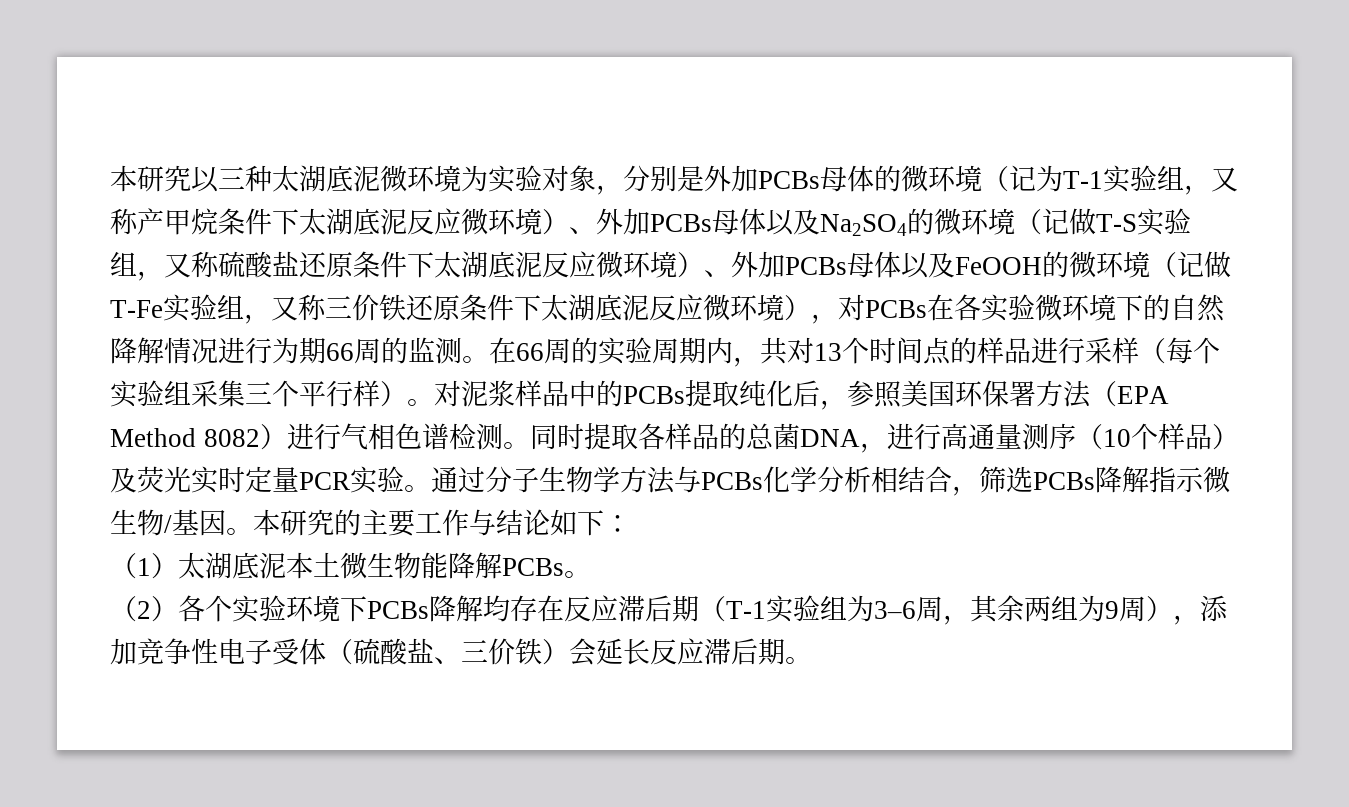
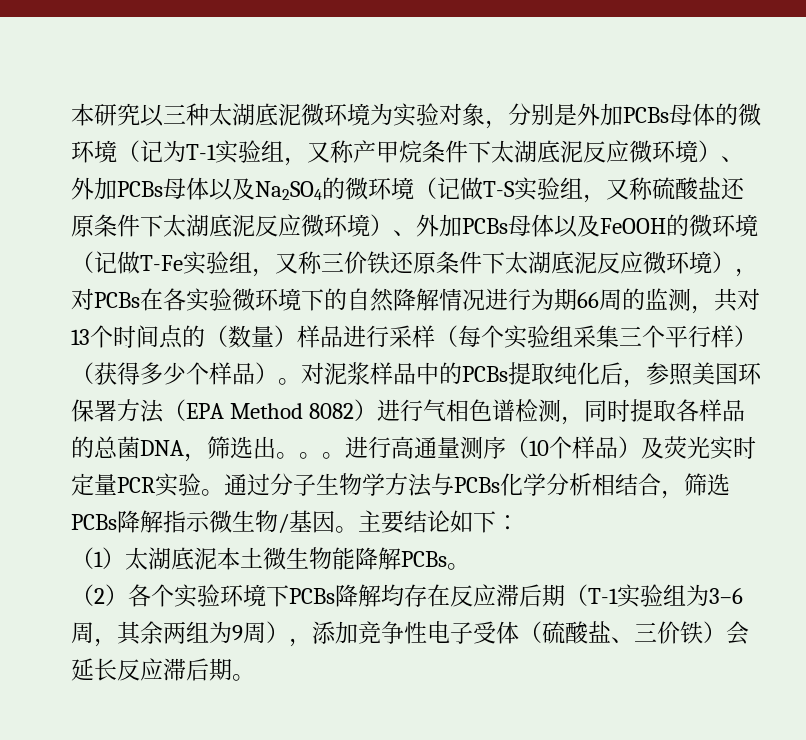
- 本研究以三种太湖底泥微环境为实验对象，分别是外加PCBs母体的微环境（记为T-1实验组，又称产甲烷条件下太湖底泥反应微环境）、外加PCBs母体以及Na2SO4的微环境（记做T-S实验组，又称硫酸盐还原条件下太湖底泥反应微环境）、外加PCBs母体以及FeOOH的微环境（记做T-Fe实验组，又称三价铁还原条件下太湖底泥反应微环境），对PCBs在各实验微环境下的自然降解情况进行为期66周的监测。在66周的实验周期内，共对13个时间点的样品进行采样（每个实验组采集三个平行样）。
+ 本研究以三种太湖底泥微环境为实验对象，分别是外加PCBs母体的微环境（记为T-1实验组，又称产甲烷条件下太湖底泥反应微环境）、外加PCBs母体以及Na2SO4的微环境（记做T-S实验组，又称硫酸盐还原条件下太湖底泥反应微环境）、外加PCBs母体以及FeOOH的微环境（记做T-Fe实验组，又称三价铁还原条件下太湖底泥反应微环境），对PCBs在各实验微环境下的自然降解情况进行为期66周的监测，共对13个时间点的（数量）样品进行采样（每个实验组采集三个平行样）（获得多少个样品）。
- 对泥浆样品中的PCBs提取纯化后，参照美国环保署方法（EPA Method 8082）进行气相色谱检测。同时提取各样品的总菌DNA，进行高通量测序（10个样品）及荧光实时定量PCR实验。
+ 对泥浆样品中的PCBs提取纯化后，参照美国环保署方法（EPA Method 8082）进行气相色谱检测，同时提取各样品的总菌DNA，筛选出。。。进行高通量测序（10个样品）及荧光实时定量PCR实验。
- 本研究的主要工作与结论如下：
+ 主要结论如下：

